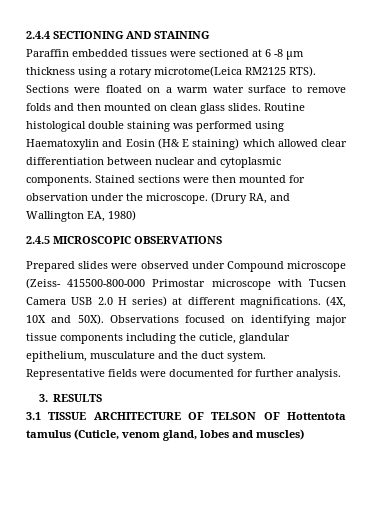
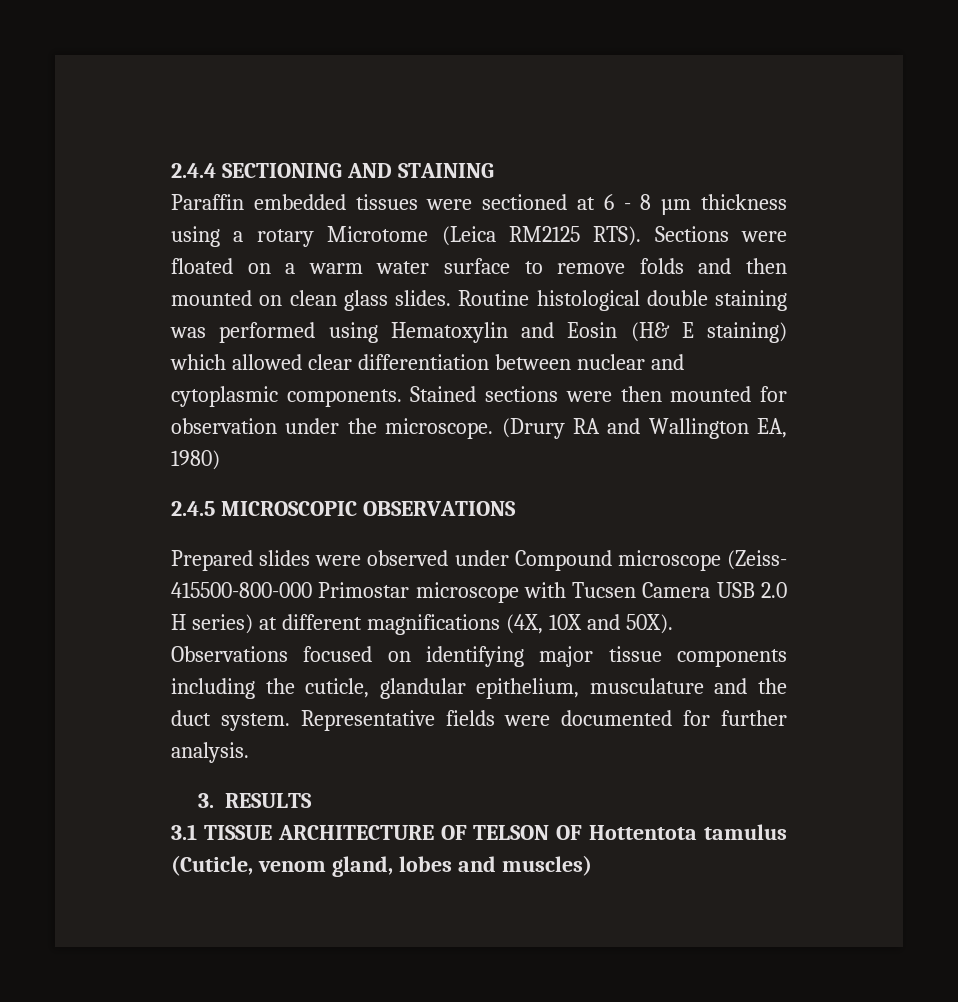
- Paraffin embedded tissues were sectioned at 6 -8 µm thickness using a rotary microtome(Leica RM2125 RTS).
+ Paraffin embedded tissues were sectioned at 6 - 8 µm thickness using a rotary Microtome (Leica RM2125 RTS).
- Routine histological double staining was performed using Haematoxylin and Eosin (H& E staining) which allowed clear differentiation between nuclear and cytoplasmic components.
+ Routine histological double staining was performed using Hematoxylin and Eosin (H& E staining) which allowed clear differentiation between nuclear and cytoplasmic components.
- (Drury RA, and Wallington EA, 1980)
+ (Drury RA and Wallington EA, 1980)
- Prepared slides were observed under Compound microscope (Zeiss- 415500-800-000 Primostar microscope with Tucsen Camera USB 2.0 H series) at different magnifications. (4X, 10X and 50X).
+ Prepared slides were observed under Compound microscope (Zeiss- 415500-800-000 Primostar microscope with Tucsen Camera USB 2.0 H series) at different magnifications (4X, 10X and 50X).

